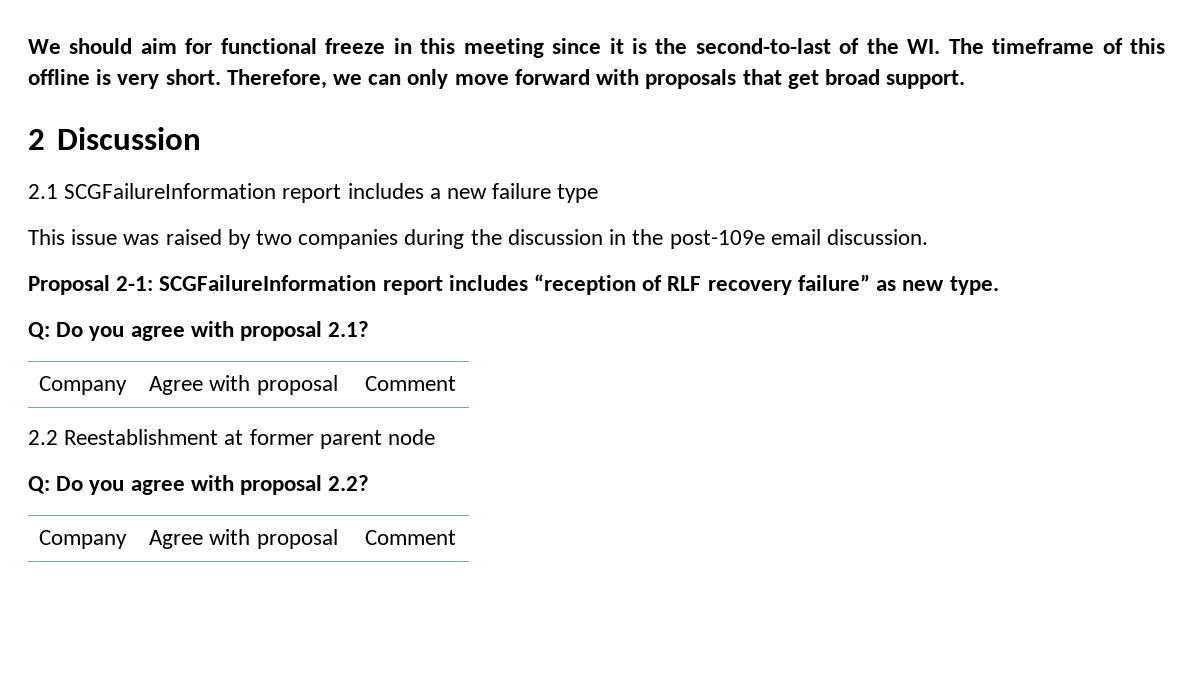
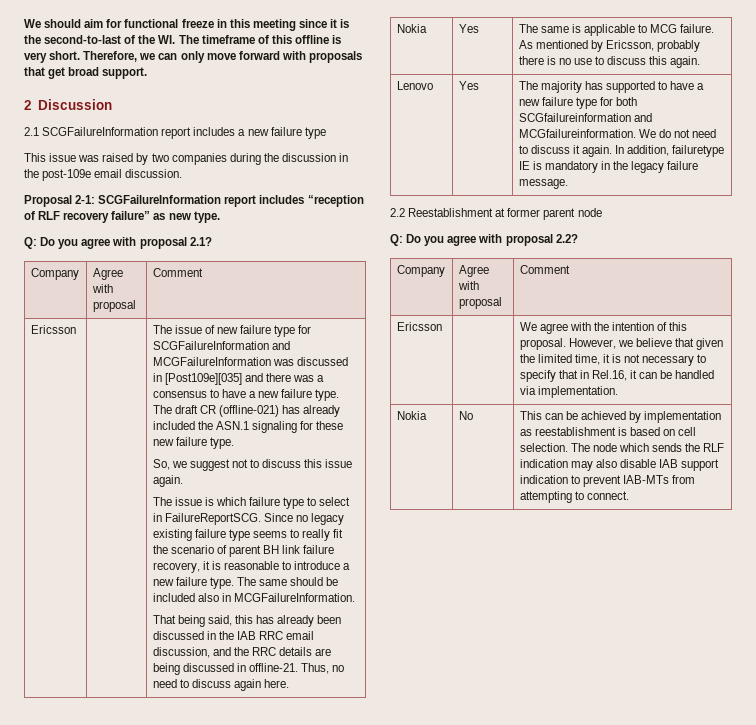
+ Ericsson | | The issue of new failure type for SCGFailureInformation and MCGFailureInformation was discussed in [Post109e][035] and there was a consensus to have a new failure type. The draft CR (offline-021) has already included the ASN.1 signaling for these new failure type.
+ So, we suggest not to discuss this issue again.
+ The issue is which failure type to select in FailureReportSCG. Since no legacy existing failure type seems to really fit the scenario of parent BH link failure recovery, it is reasonable to introduce a new failure type. The same should be included also in MCGFailureInformation.
+ That being said, this has already been discussed in the IAB RRC email discussion, and the RRC details are being discussed in offline-21. Thus, no need to discuss again here.
+ Nokia | Yes | The same is applicable to MCG failure. As mentioned by Ericsson, probably there is no use to discuss this again.
+ Lenovo | Yes | The majority has supported to have a new failure type for both SCGfailureinformation and MCGfailureinformation. We do not need to discuss it again. In addition, failuretype IE is mandatory in the legacy failure message.
+ Ericsson | | We agree with the intention of this proposal. However, we believe that given the limited time, it is not necessary to specify that in Rel.16, it can be handled via implementation.
+ Nokia | No | This can be achieved by implementation as reestablishment is based on cell selection. The node which sends the RLF indication may also disable IAB support indication to prevent IAB-MTs from attempting to connect.

